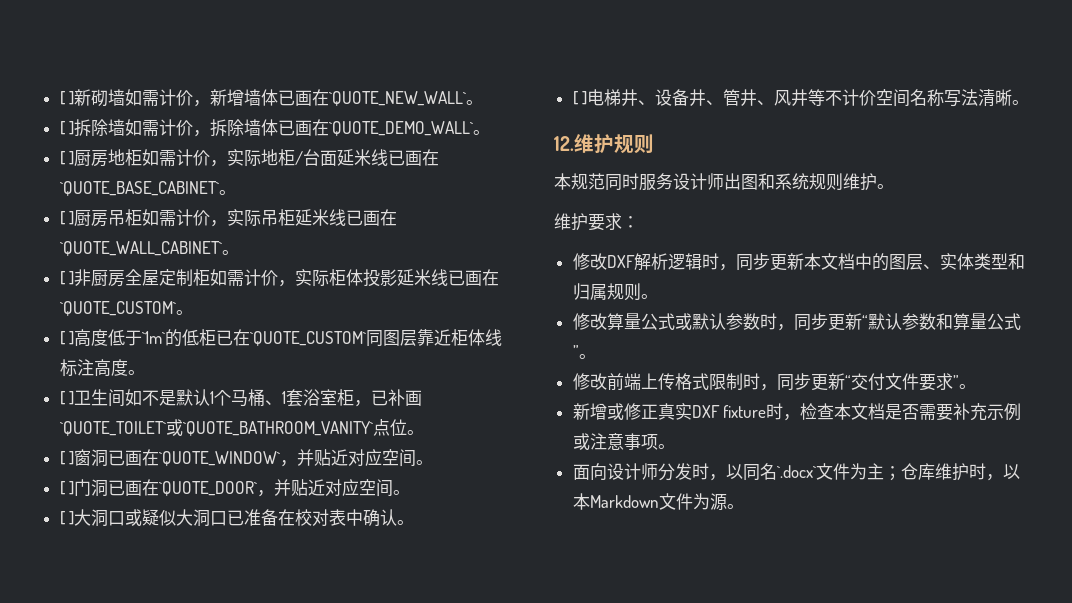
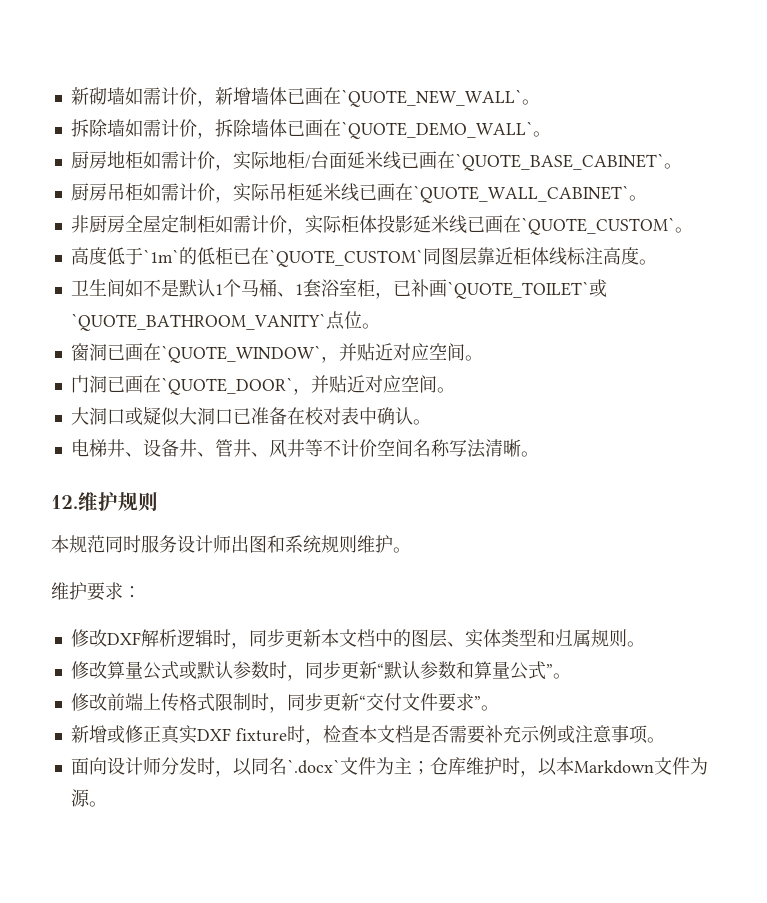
- [ ]新砌墙如需计价，新增墙体已画在`QUOTE_NEW_WALL`。
+ 新砌墙如需计价，新增墙体已画在`QUOTE_NEW_WALL`。
- [ ]拆除墙如需计价，拆除墙体已画在`QUOTE_DEMO_WALL`。
+ 拆除墙如需计价，拆除墙体已画在`QUOTE_DEMO_WALL`。
- [ ]厨房地柜如需计价，实际地柜/台面延米线已画在`QUOTE_BASE_CABINET`。
+ 厨房地柜如需计价，实际地柜/台面延米线已画在`QUOTE_BASE_CABINET`。
- [ ]厨房吊柜如需计价，实际吊柜延米线已画在`QUOTE_WALL_CABINET`。
+ 厨房吊柜如需计价，实际吊柜延米线已画在`QUOTE_WALL_CABINET`。
- [ ]非厨房全屋定制柜如需计价，实际柜体投影延米线已画在`QUOTE_CUSTOM`。
+ 非厨房全屋定制柜如需计价，实际柜体投影延米线已画在`QUOTE_CUSTOM`。
- [ ]高度低于`1m`的低柜已在`QUOTE_CUSTOM`同图层靠近柜体线标注高度。
+ 高度低于`1m`的低柜已在`QUOTE_CUSTOM`同图层靠近柜体线标注高度。
- [ ]卫生间如不是默认1个马桶、1套浴室柜，已补画`QUOTE_TOILET`或`QUOTE_BATHROOM_VANITY`点位。
+ 卫生间如不是默认1个马桶、1套浴室柜，已补画`QUOTE_TOILET`或`QUOTE_BATHROOM_VANITY`点位。
- [ ]窗洞已画在`QUOTE_WINDOW`，并贴近对应空间。
+ 窗洞已画在`QUOTE_WINDOW`，并贴近对应空间。
- [ ]门洞已画在`QUOTE_DOOR`，并贴近对应空间。
+ 门洞已画在`QUOTE_DOOR`，并贴近对应空间。
- [ ]大洞口或疑似大洞口已准备在校对表中确认。
+ 大洞口或疑似大洞口已准备在校对表中确认。
- [ ]电梯井、设备井、管井、风井等不计价空间名称写法清晰。
+ 电梯井、设备井、管井、风井等不计价空间名称写法清晰。

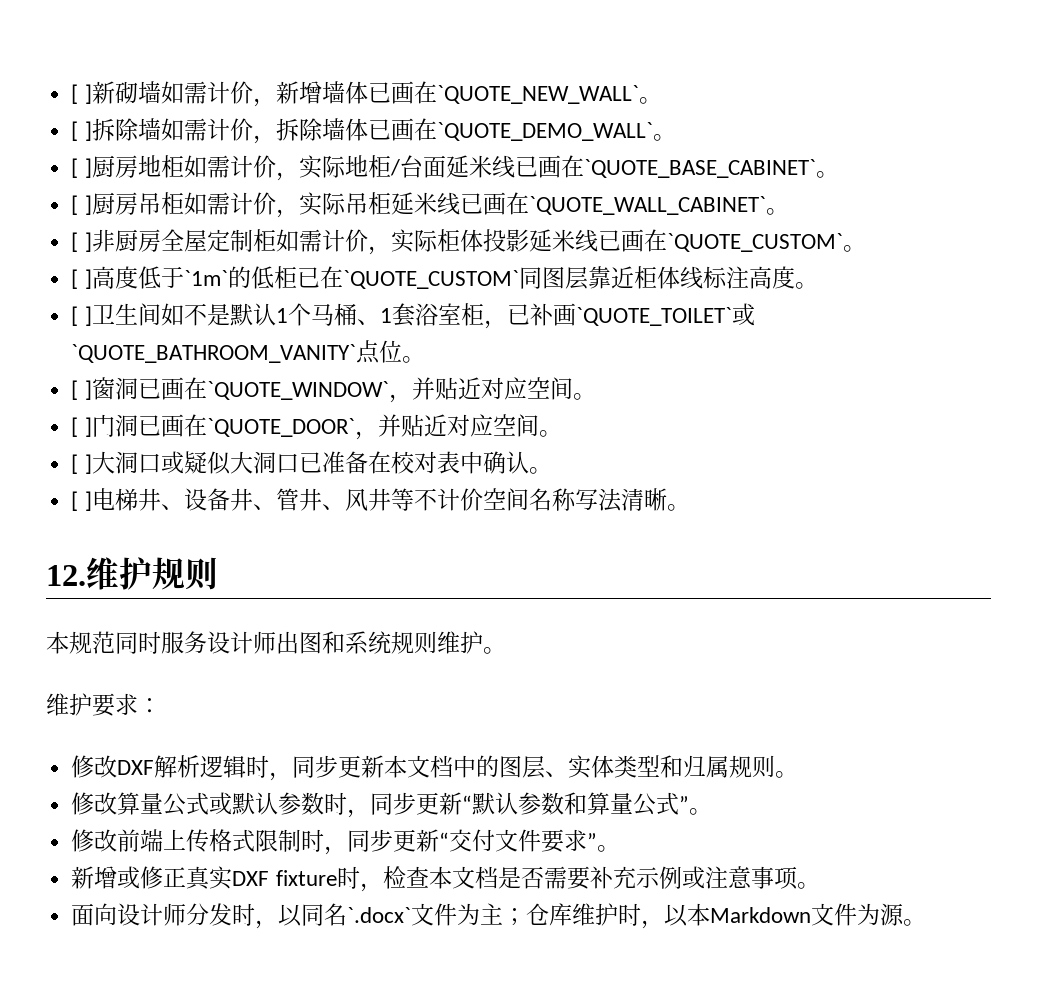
- 新砌墙如需计价，新增墙体已画在`QUOTE_NEW_WALL`。
+ [ ]新砌墙如需计价，新增墙体已画在`QUOTE_NEW_WALL`。
- 拆除墙如需计价，拆除墙体已画在`QUOTE_DEMO_WALL`。
+ [ ]拆除墙如需计价，拆除墙体已画在`QUOTE_DEMO_WALL`。
- 厨房地柜如需计价，实际地柜/台面延米线已画在`QUOTE_BASE_CABINET`。
+ [ ]厨房地柜如需计价，实际地柜/台面延米线已画在`QUOTE_BASE_CABINET`。
- 厨房吊柜如需计价，实际吊柜延米线已画在`QUOTE_WALL_CABINET`。
+ [ ]厨房吊柜如需计价，实际吊柜延米线已画在`QUOTE_WALL_CABINET`。
- 非厨房全屋定制柜如需计价，实际柜体投影延米线已画在`QUOTE_CUSTOM`。
+ [ ]非厨房全屋定制柜如需计价，实际柜体投影延米线已画在`QUOTE_CUSTOM`。
- 高度低于`1m`的低柜已在`QUOTE_CUSTOM`同图层靠近柜体线标注高度。
+ [ ]高度低于`1m`的低柜已在`QUOTE_CUSTOM`同图层靠近柜体线标注高度。
- 卫生间如不是默认1个马桶、1套浴室柜，已补画`QUOTE_TOILET`或`QUOTE_BATHROOM_VANITY`点位。
+ [ ]卫生间如不是默认1个马桶、1套浴室柜，已补画`QUOTE_TOILET`或`QUOTE_BATHROOM_VANITY`点位。
- 窗洞已画在`QUOTE_WINDOW`，并贴近对应空间。
+ [ ]窗洞已画在`QUOTE_WINDOW`，并贴近对应空间。
- 门洞已画在`QUOTE_DOOR`，并贴近对应空间。
+ [ ]门洞已画在`QUOTE_DOOR`，并贴近对应空间。
- 大洞口或疑似大洞口已准备在校对表中确认。
+ [ ]大洞口或疑似大洞口已准备在校对表中确认。
- 电梯井、设备井、管井、风井等不计价空间名称写法清晰。
+ [ ]电梯井、设备井、管井、风井等不计价空间名称写法清晰。

